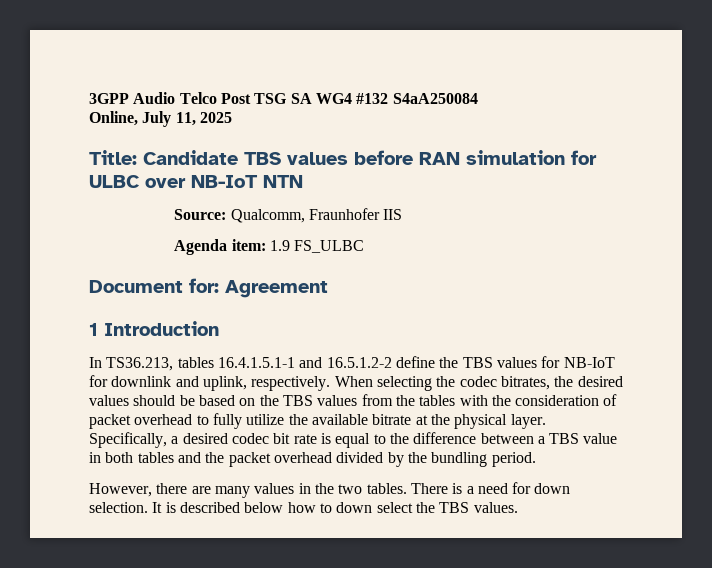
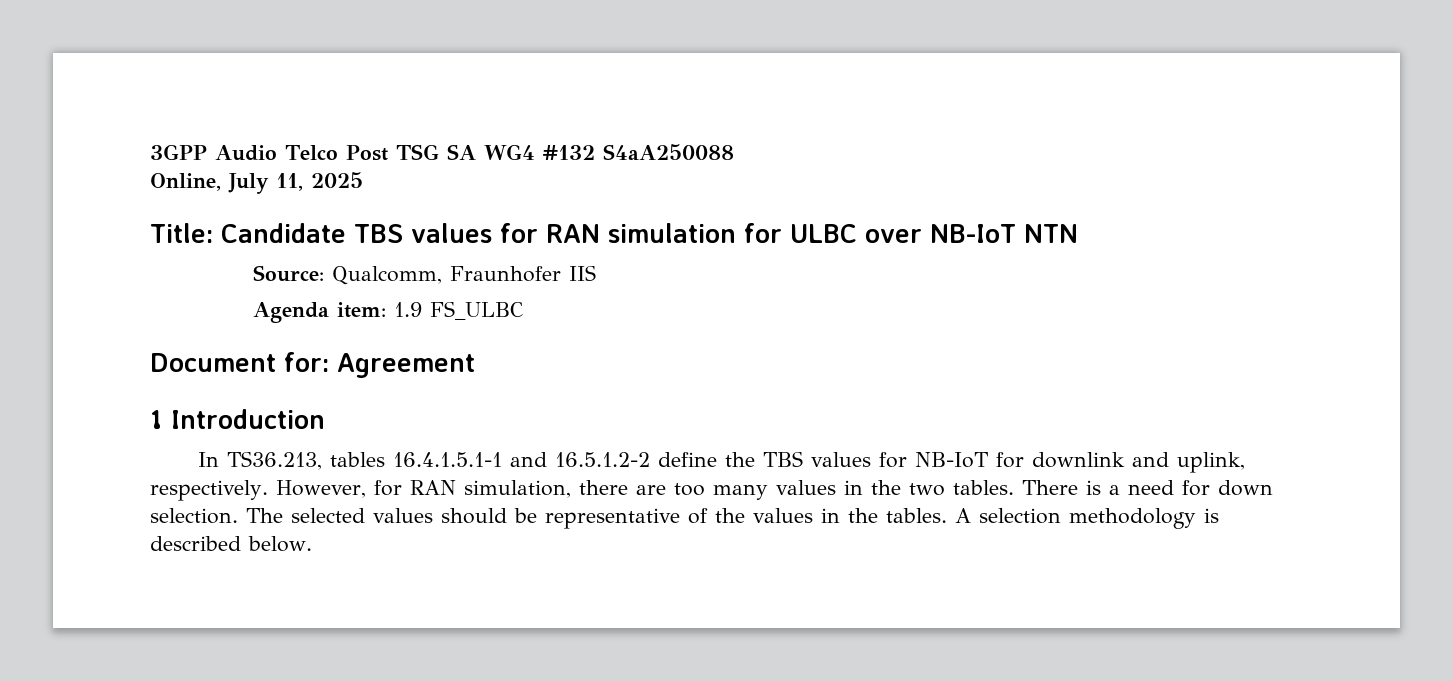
- 3GPP Audio Telco Post TSG SA WG4 #132 S4aA250084
+ 3GPP Audio Telco Post TSG SA WG4 #132 S4aA250088
- Title: Candidate TBS values before RAN simulation for ULBC over NB-IoT NTN
+ Title: Candidate TBS values for RAN simulation for ULBC over NB-IoT NTN
- When selecting the codec bitrates, the desired values should be based on the TBS values from the tables with the consideration of packet overhead to fully utilize the available bitrate at the physical layer. Specifically, a desired codec bit rate is equal to the difference between a TBS value in both tables and the packet overhead divided by the bundling period.
- However, there are many values in the two tables.
+ However, for RAN simulation, there are too many values in the two tables.
- It is described below how to down select the TBS values.
+ The selected values should be representative of the values in the tables. A selection methodology is described below.

